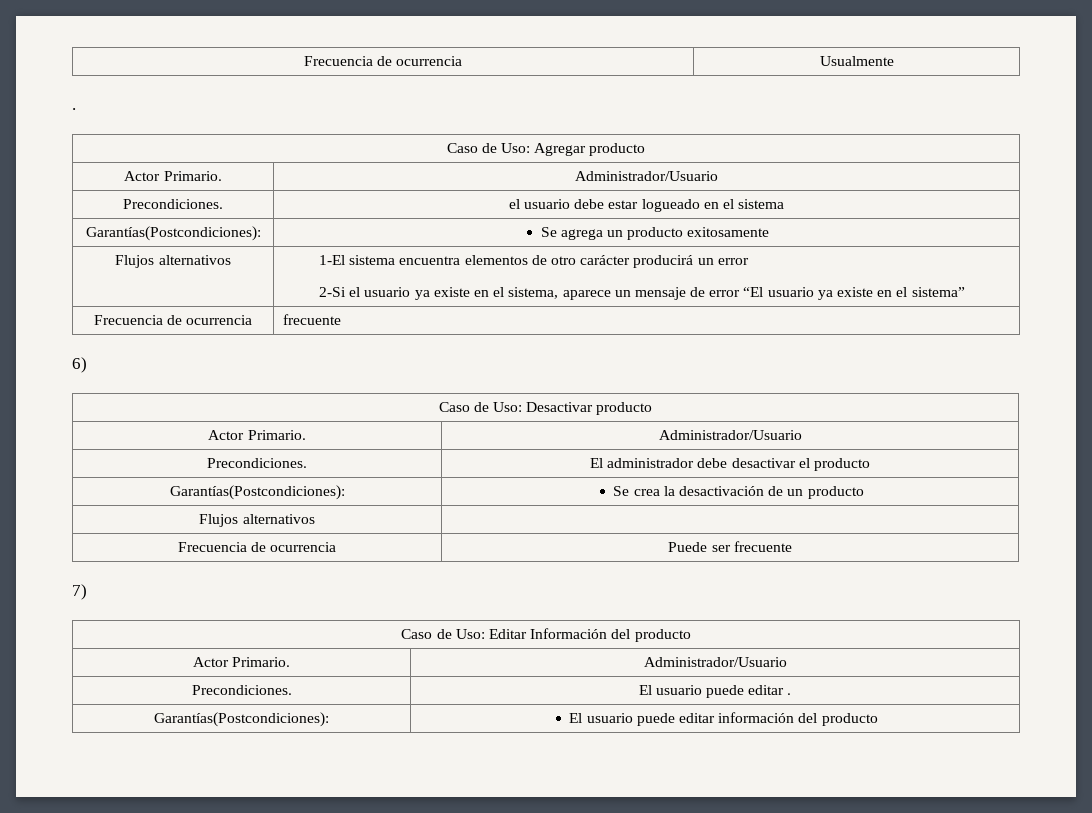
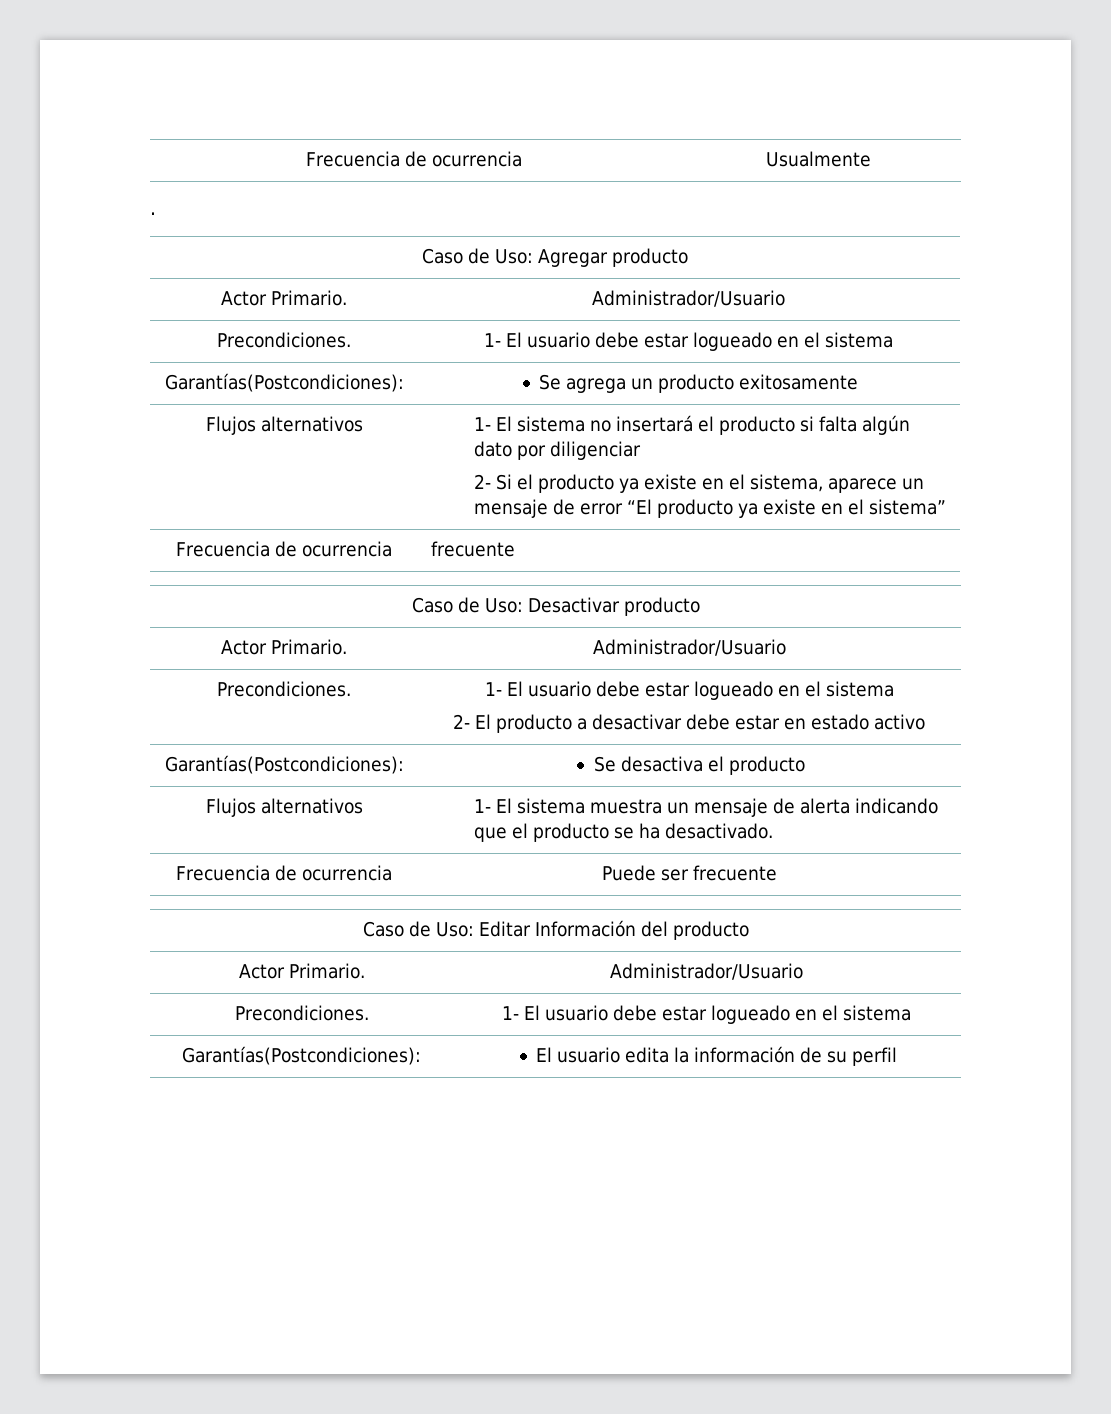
  Caso de Uso: Agregar producto
  Actor Primario. | Administrador/Usuario
- Precondiciones. | el usuario debe estar logueado en el sistema
+ Precondiciones. | 1- El usuario debe estar logueado en el sistema
- Flujos alternativos | 1-El sistema encuentra elementos de otro carácter producirá un error
- 2-Si el usuario ya existe en el sistema, aparece un mensaje de error “El usuario ya existe en el sistema”
+ Flujos alternativos | 1- El sistema no insertará el producto si falta algún dato por diligenciar
+ 2- Si el producto ya existe en el sistema, aparece un mensaje de error “El producto ya existe en el sistema”
- 6)
  Caso de Uso: Desactivar producto
  Actor Primario. | Administrador/Usuario
- Precondiciones. | El administrador debe desactivar el producto
- Garantías(Postcondiciones): | Se crea la desactivación de un producto
- Flujos alternativos |
+ Precondiciones. | 1- El usuario debe estar logueado en el sistema
+ 2- El producto a desactivar debe estar en estado activo
+ Garantías(Postcondiciones): | Se desactiva el producto
+ Flujos alternativos | 1- El sistema muestra un mensaje de alerta indicando que el producto se ha desactivado.
- 7)
  Caso de Uso: Editar Información del producto
  Actor Primario. | Administrador/Usuario
- Precondiciones. | El usuario puede editar .
- Garantías(Postcondiciones): | El usuario puede editar información del producto
+ Precondiciones. | 1- El usuario debe estar logueado en el sistema
+ Garantías(Postcondiciones): | El usuario edita la información de su perfil

